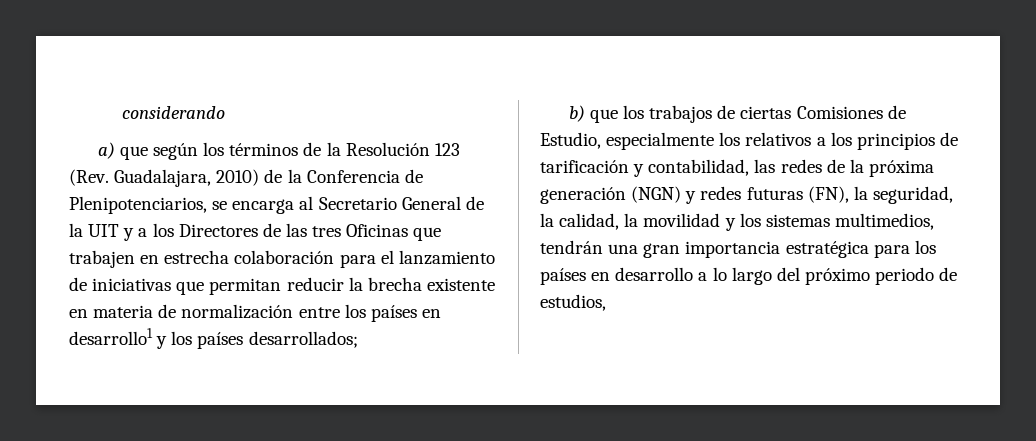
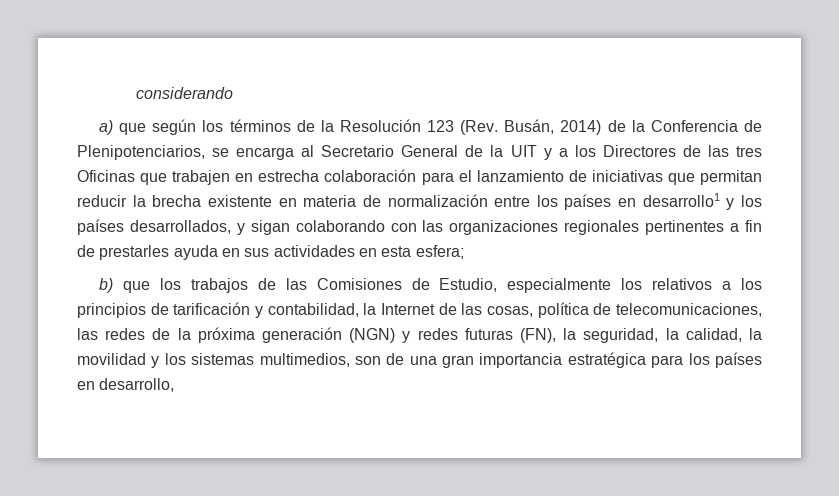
- a) que según los términos de la Resolución 123 (Rev. Guadalajara, 2010) de la Conferencia de Plenipotenciarios, se encarga al Secretario General de la UIT y a los Directores de las tres Oficinas que trabajen en estrecha colaboración para el lanzamiento de iniciativas que permitan reducir la brecha existente en materia de normalización entre los países en desarrollo1 y los países desarrollados;
+ a) que según los términos de la Resolución 123 (Rev. Busán, 2014) de la Conferencia de Plenipotenciarios, se encarga al Secretario General de la UIT y a los Directores de las tres Oficinas que trabajen en estrecha colaboración para el lanzamiento de iniciativas que permitan reducir la brecha existente en materia de normalización entre los países en desarrollo1 y los países desarrollados, y sigan colaborando con las organizaciones regionales pertinentes a fin de prestarles ayuda en sus actividades en esta esfera;
- b) que los trabajos de ciertas Comisiones de Estudio, especialmente los relativos a los principios de tarificación y contabilidad, las redes de la próxima generación (NGN) y redes futuras (FN), la seguridad, la calidad, la movilidad y los sistemas multimedios, tendrán una gran importancia estratégica para los países en desarrollo a lo largo del próximo periodo de estudios,
+ b) que los trabajos de las Comisiones de Estudio, especialmente los relativos a los principios de tarificación y contabilidad, la Internet de las cosas, política de telecomunicaciones, las redes de la próxima generación (NGN) y redes futuras (FN), la seguridad, la calidad, la movilidad y los sistemas multimedios, son de una gran importancia estratégica para los países en desarrollo,

